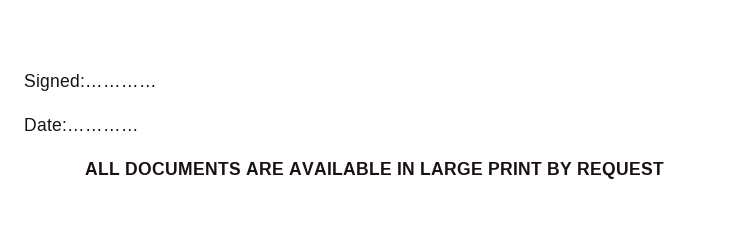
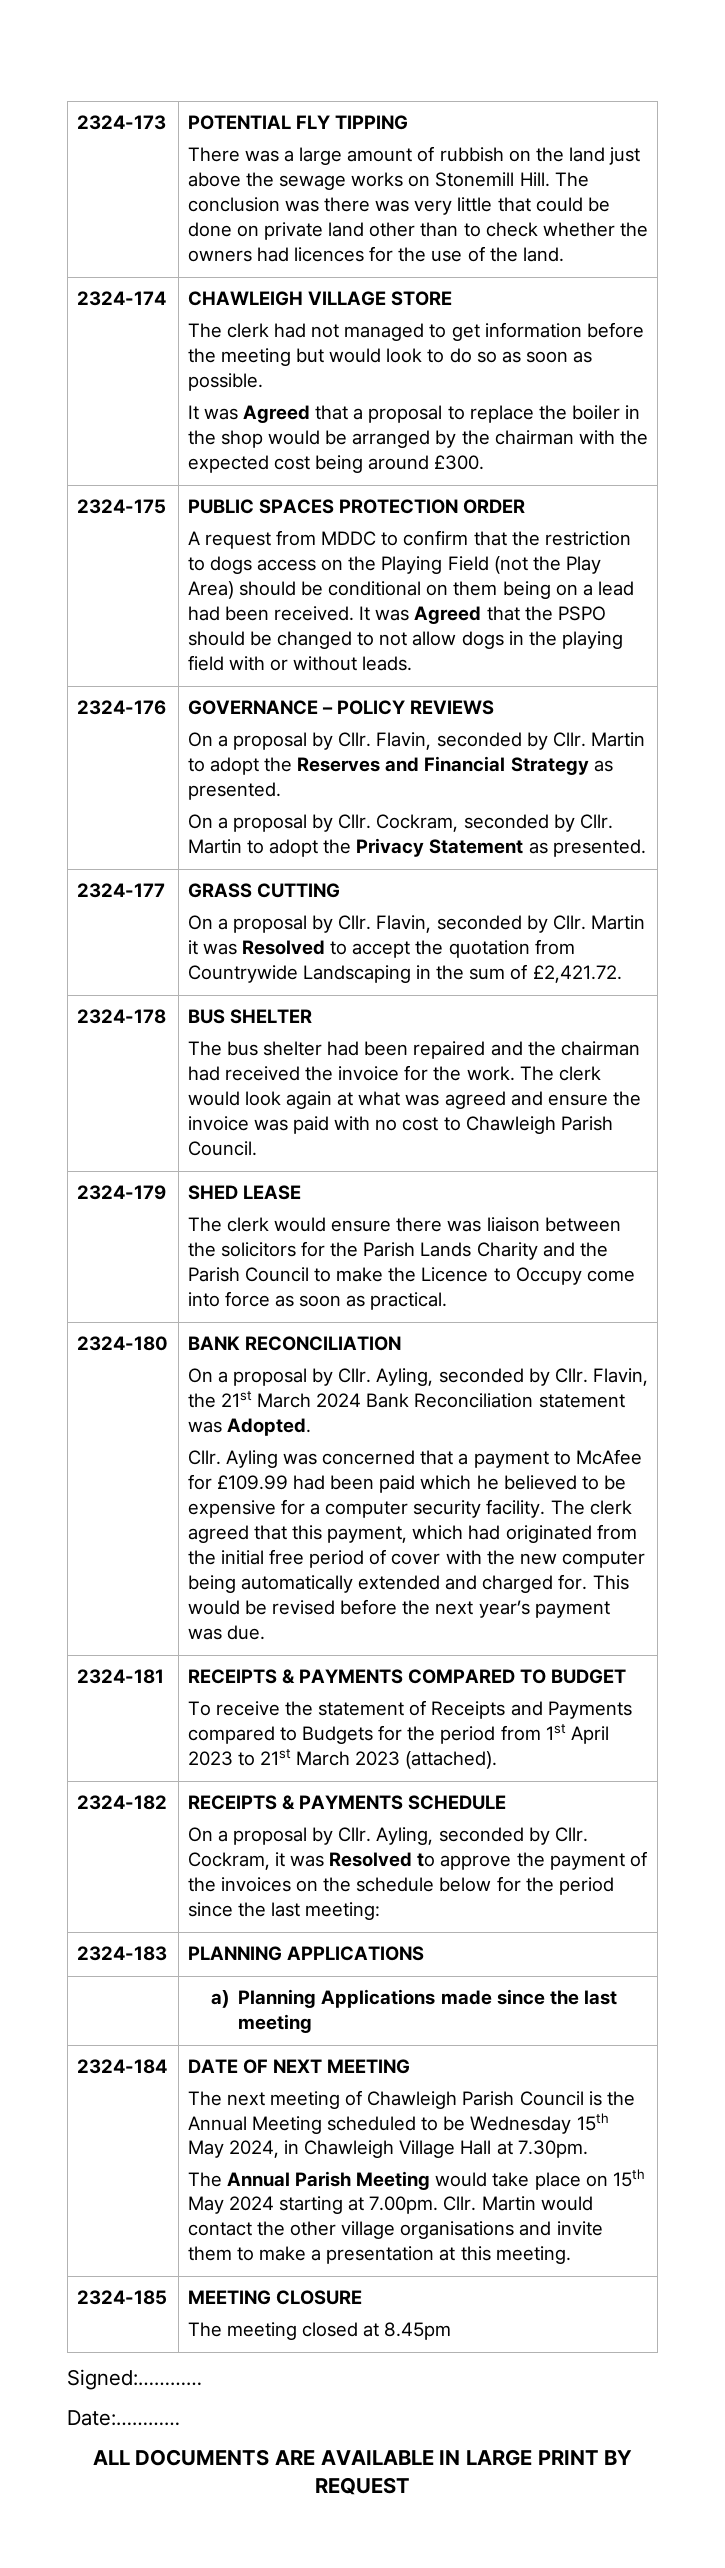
+ 2324-173 | POTENTIAL FLY TIPPING
+ There was a large amount of rubbish on the land just above the sewage works on Stonemill Hill. The conclusion was there was very little that could be done on private land other than to check whether the owners had licences for the use of the land.
+ 2324-174 | CHAWLEIGH VILLAGE STORE
+ The clerk had not managed to get information before the meeting but would look to do so as soon as possible.
+ It was Agreed that a proposal to replace the boiler in the shop would be arranged by the chairman with the expected cost being around £300.
+ 2324-175 | PUBLIC SPACES PROTECTION ORDER
+ A request from MDDC to confirm that the restriction to dogs access on the Playing Field (not the Play Area) should be conditional on them being on a lead had been received. It was Agreed that the PSPO should be changed to not allow dogs in the playing field with or without leads.
+ 2324-176 | GOVERNANCE – POLICY REVIEWS
+ On a proposal by Cllr. Flavin, seconded by Cllr. Martin to adopt the Reserves and Financial Strategy as presented.
+ On a proposal by Cllr. Cockram, seconded by Cllr. Martin to adopt the Privacy Statement as presented.
+ 2324-177 | GRASS CUTTING
+ On a proposal by Cllr. Flavin, seconded by Cllr. Martin it was Resolved to accept the quotation from Countrywide Landscaping in the sum of £2,421.72.
+ 2324-178 | BUS SHELTER
+ The bus shelter had been repaired and the chairman had received the invoice for the work. The clerk would look again at what was agreed and ensure the invoice was paid with no cost to Chawleigh Parish Council.
+ 2324-179 | SHED LEASE
+ The clerk would ensure there was liaison between the solicitors for the Parish Lands Charity and the Parish Council to make the Licence to Occupy come into force as soon as practical.
+ 2324-180 | BANK RECONCILIATION
+ On a proposal by Cllr. Ayling, seconded by Cllr. Flavin, the 21st March 2024 Bank Reconciliation statement was Adopted.
+ Cllr. Ayling was concerned that a payment to McAfee for £109.99 had been paid which he believed to be expensive for a computer security facility. The clerk agreed that this payment, which had originated from the initial free period of cover with the new computer being automatically extended and charged for. This would be revised before the next year’s payment was due.
+ 2324-181 | RECEIPTS & PAYMENTS COMPARED TO BUDGET
+ To receive the statement of Receipts and Payments compared to Budgets for the period from 1st April 2023 to 21st March 2023 (attached).
+ 2324-182 | RECEIPTS & PAYMENTS SCHEDULE
+ On a proposal by Cllr. Ayling, seconded by Cllr. Cockram, it was Resolved to approve the payment of the invoices on the schedule below for the period since the last meeting:
+ 2324-183 | PLANNING APPLICATIONS
+ | a) Planning Applications made since the last meeting
+ 2324-184 | DATE OF NEXT MEETING
+ The next meeting of Chawleigh Parish Council is the Annual Meeting scheduled to be Wednesday 15th May 2024, in Chawleigh Village Hall at 7.30pm.
+ The Annual Parish Meeting would take place on 15th May 2024 starting at 7.00pm. Cllr. Martin would contact the other village organisations and invite them to make a presentation at this meeting.
+ 2324-185 | MEETING CLOSURE
+ The meeting closed at 8.45pm

